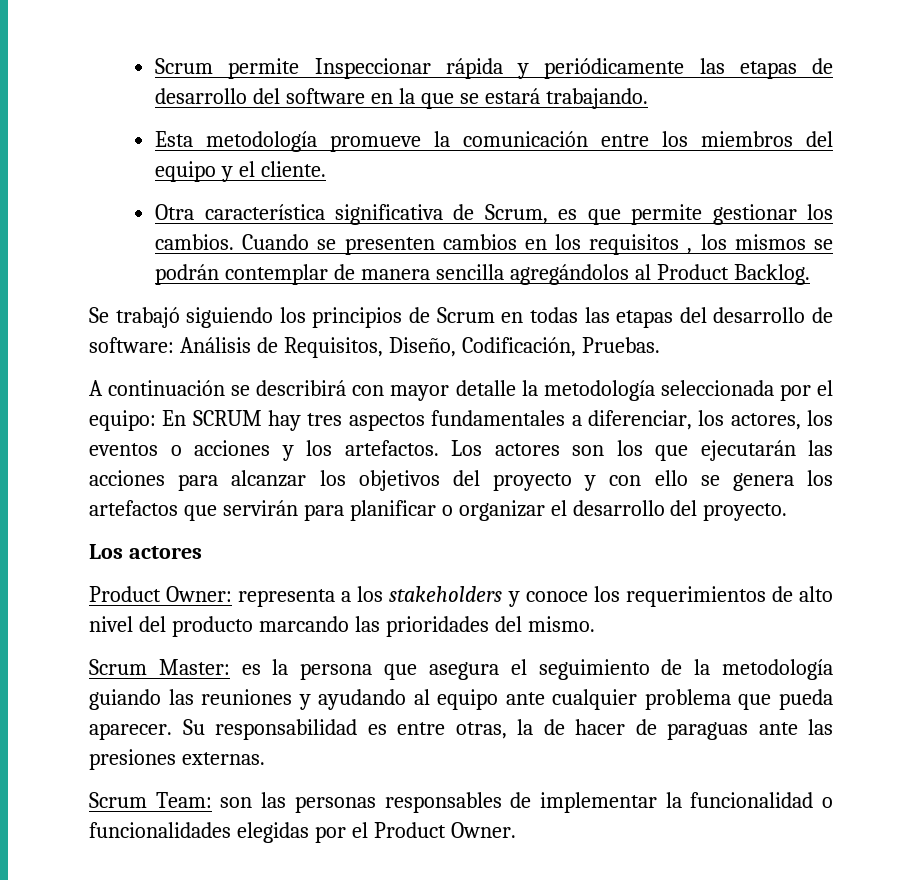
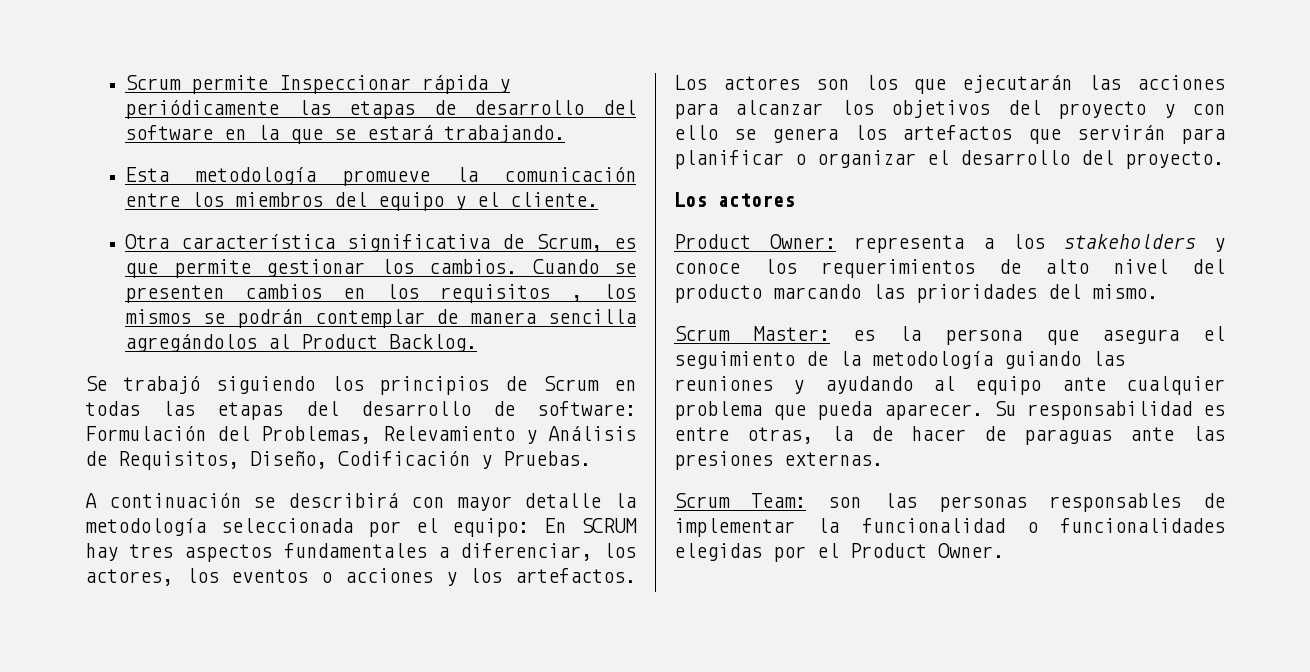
- Se trabajó siguiendo los principios de Scrum en todas las etapas del desarrollo de software: Análisis de Requisitos, Diseño, Codificación, Pruebas.
+ Se trabajó siguiendo los principios de Scrum en todas las etapas del desarrollo de software: Formulación del Problemas, Relevamiento y Análisis de Requisitos, Diseño, Codificación y Pruebas.

